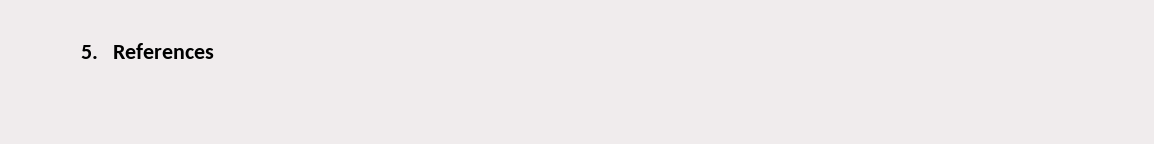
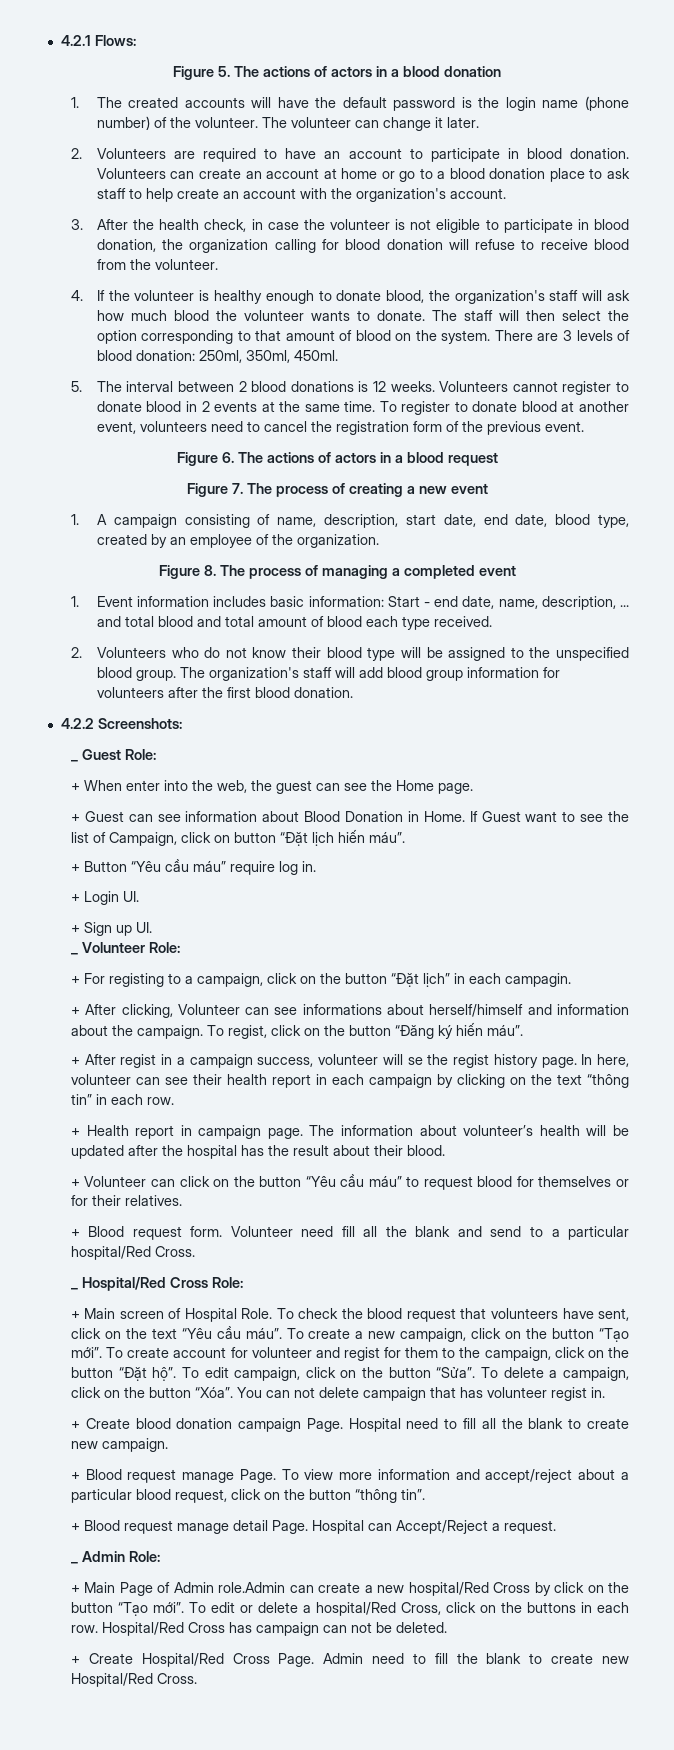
- 5. References
+ 4.2.1 Flows:
+ Figure 5. The actions of actors in a blood donation
+ 1. The created accounts will have the default password is the login name (phone number) of the volunteer. The volunteer can change it later.
+ 2. Volunteers are required to have an account to participate in blood donation. Volunteers can create an account at home or go to a blood donation place to ask staff to help create an account with the organization's account.
+ 3. After the health check, in case the volunteer is not eligible to participate in blood donation, the organization calling for blood donation will refuse to receive blood from the volunteer.
+ 4. If the volunteer is healthy enough to donate blood, the organization's staff will ask how much blood the volunteer wants to donate. The staff will then select the option corresponding to that amount of blood on the system. There are 3 levels of blood donation: 250ml, 350ml, 450ml.
+ 5. The interval between 2 blood donations is 12 weeks. Volunteers cannot register to donate blood in 2 events at the same time. To register to donate blood at another event, volunteers need to cancel the registration form of the previous event.
+ Figure 6. The actions of actors in a blood request
+ Figure 7. The process of creating a new event
+ 1. A campaign consisting of name, description, start date, end date, blood type, created by an employee of the organization.
+ Figure 8. The process of managing a completed event
+ 1. Event information includes basic information: Start - end date, name, description, ... and total blood and total amount of blood each type received.
+ 2. Volunteers who do not know their blood type will be assigned to the unspecified blood group. The organization's staff will add blood group information for volunteers after the first blood donation.
+ 4.2.2 Screenshots:
+ _ Guest Role:
+ + When enter into the web, the guest can see the Home page.
+ + Guest can see information about Blood Donation in Home. If Guest want to see the list of Campaign, click on button “Đặt lịch hiến máu”.
+ + Button “Yêu cầu máu” require log in.
+ + Login UI.
+ + Sign up UI.
+ _ Volunteer Role:
+ + For registing to a campaign, click on the button “Đặt lịch” in each campagin.
+ + After clicking, Volunteer can see informations about herself/himself and information about the campaign. To regist, click on the button “Đăng ký hiến máu”.
+ + After regist in a campaign success, volunteer will se the regist history page. In here, volunteer can see their health report in each campaign by clicking on the text “thông tin” in each row.
+ + Health report in campaign page. The information about volunteer’s health will be updated after the hospital has the result about their blood.
+ + Volunteer can click on the button “Yêu cầu máu” to request blood for themselves or for their relatives.
+ + Blood request form. Volunteer need fill all the blank and send to a particular hospital/Red Cross.
+ _ Hospital/Red Cross Role:
+ + Main screen of Hospital Role. To check the blood request that volunteers have sent, click on the text “Yêu cầu máu”. To create a new campaign, click on the button “Tạo mới”. To create account for volunteer and regist for them to the campaign, click on the button “Đặt hộ”. To edit campaign, click on the button “Sửa”. To delete a campaign, click on the button “Xóa”. You can not delete campaign that has volunteer regist in.
+ + Create blood donation campaign Page. Hospital need to fill all the blank to create new campaign.
+ + Blood request manage Page. To view more information and accept/reject about a particular blood request, click on the button “thông tin”.
+ + Blood request manage detail Page. Hospital can Accept/Reject a request.
+ _ Admin Role:
+ + Main Page of Admin role.Admin can create a new hospital/Red Cross by click on the button “Tạo mới”. To edit or delete a hospital/Red Cross, click on the buttons in each row. Hospital/Red Cross has campaign can not be deleted.
+ + Create Hospital/Red Cross Page. Admin need to fill the blank to create new Hospital/Red Cross.

